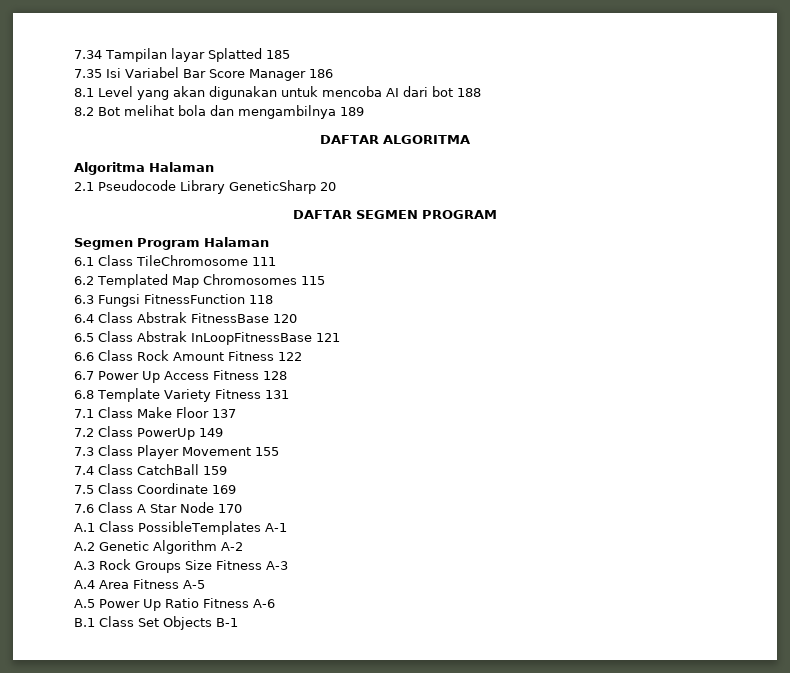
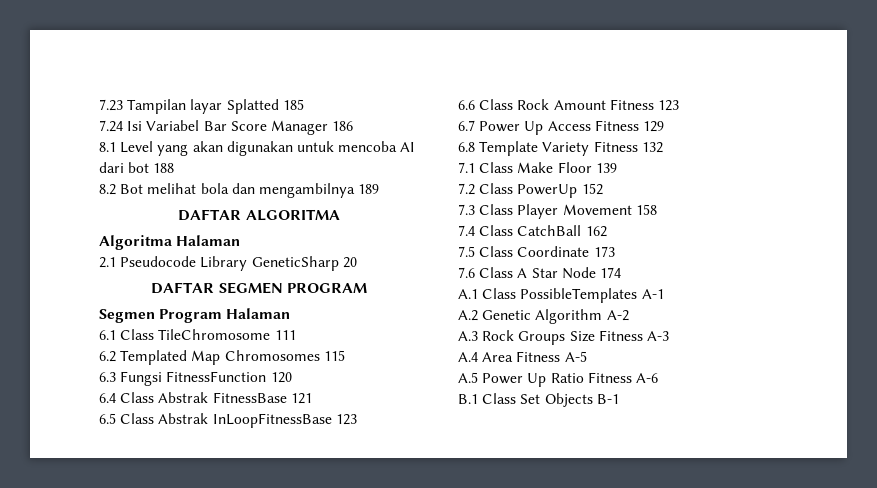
- 7.34 Tampilan layar Splatted 185
+ 7.23 Tampilan layar Splatted 185
- 7.35 Isi Variabel Bar Score Manager 186
+ 7.24 Isi Variabel Bar Score Manager 186
- 6.3 Fungsi FitnessFunction 118
+ 6.3 Fungsi FitnessFunction 120
- 6.4 Class Abstrak FitnessBase 120
+ 6.4 Class Abstrak FitnessBase 121
- 6.5 Class Abstrak InLoopFitnessBase 121
+ 6.5 Class Abstrak InLoopFitnessBase 123
- 6.6 Class Rock Amount Fitness 122
+ 6.6 Class Rock Amount Fitness 123
- 6.7 Power Up Access Fitness 128
+ 6.7 Power Up Access Fitness 129
- 6.8 Template Variety Fitness 131
+ 6.8 Template Variety Fitness 132
- 7.1 Class Make Floor 137
+ 7.1 Class Make Floor 139
- 7.2 Class PowerUp 149
+ 7.2 Class PowerUp 152
- 7.3 Class Player Movement 155
+ 7.3 Class Player Movement 158
- 7.4 Class CatchBall 159
+ 7.4 Class CatchBall 162
- 7.5 Class Coordinate 169
+ 7.5 Class Coordinate 173
- 7.6 Class A Star Node 170
+ 7.6 Class A Star Node 174

